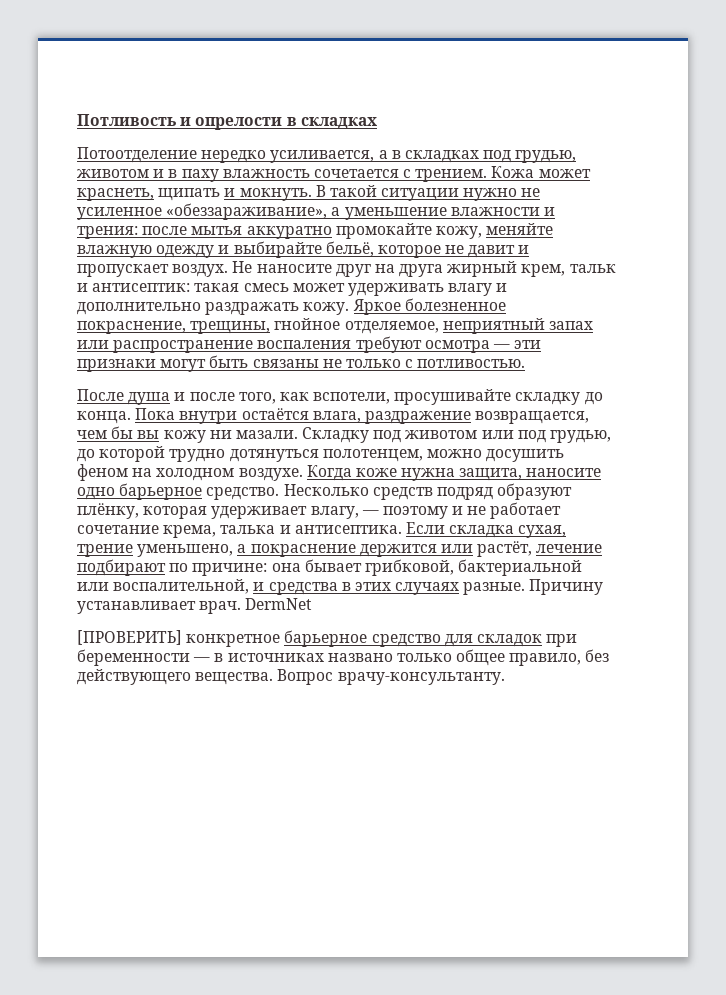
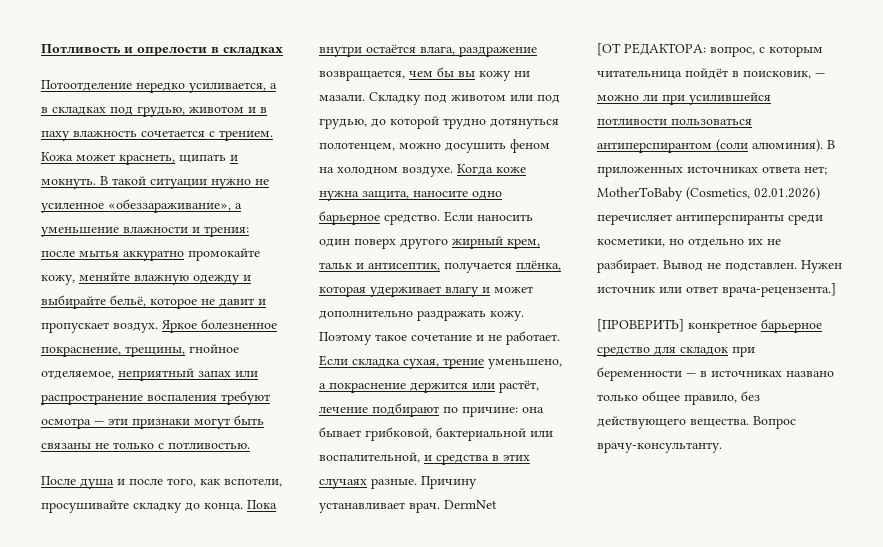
- Не наносите друг на друга жирный крем, тальк и антисептик: такая смесь может удерживать влагу и дополнительно раздражать кожу.
- Несколько средств подряд образуют плёнку, которая удерживает влагу, — поэтому и не работает сочетание крема, талька и антисептика.
+ Если наносить один поверх другого жирный крем, тальк и антисептик, получается плёнка, которая удерживает влагу и может дополнительно раздражать кожу. Поэтому такое сочетание и не работает.
+ [ОТ РЕДАКТОРА: вопрос, с которым читательница пойдёт в поисковик, — можно ли при усилившейся потливости пользоваться антиперспирантом (соли алюминия). В приложенных источниках ответа нет; MotherToBaby (Cosmetics, 02.01.2026) перечисляет антиперспиранты среди косметики, но отдельно их не разбирает. Вывод не подставлен. Нужен источник или ответ врача-рецензента.]

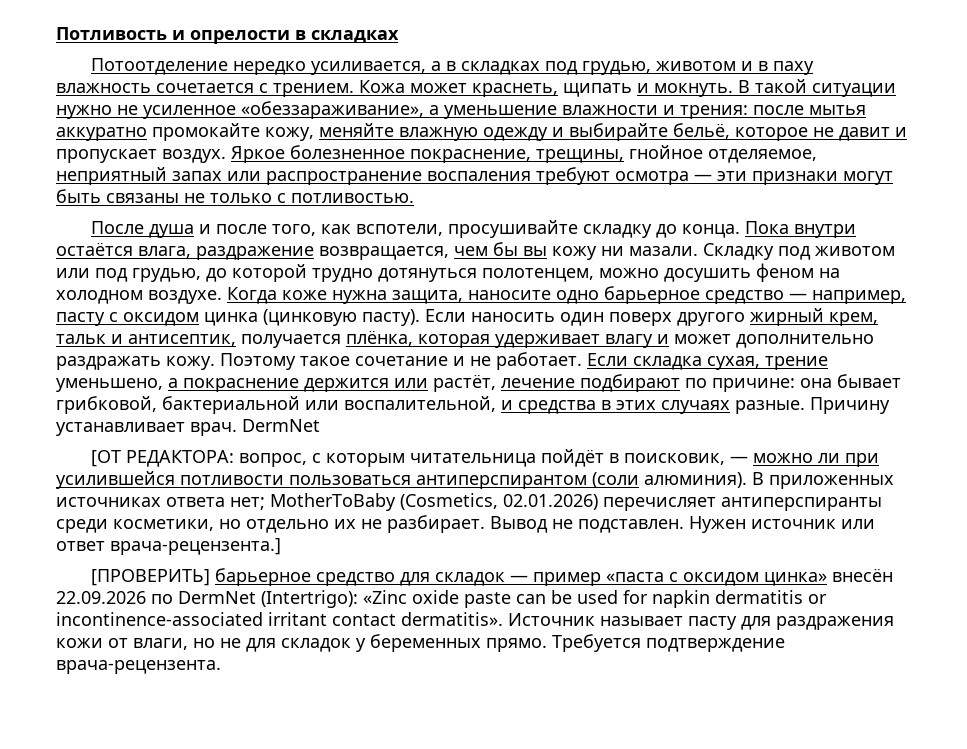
- Когда коже нужна защита, наносите одно барьерное средство.
+ Когда коже нужна защита, наносите одно барьерное средство — например, пасту с оксидом цинка (цинковую пасту).
- [ПРОВЕРИТЬ] конкретное барьерное средство для складок при беременности — в источниках названо только общее правило, без действующего вещества. Вопрос врачу-консультанту.
+ [ПРОВЕРИТЬ] барьерное средство для складок — пример «паста с оксидом цинка» внесён 22.09.2026 по DermNet (Intertrigo): «Zinc oxide paste can be used for napkin dermatitis or incontinence-associated irritant contact dermatitis». Источник называет пасту для раздражения кожи от влаги, но не для складок у беременных прямо. Требуется подтверждение врача-рецензента.

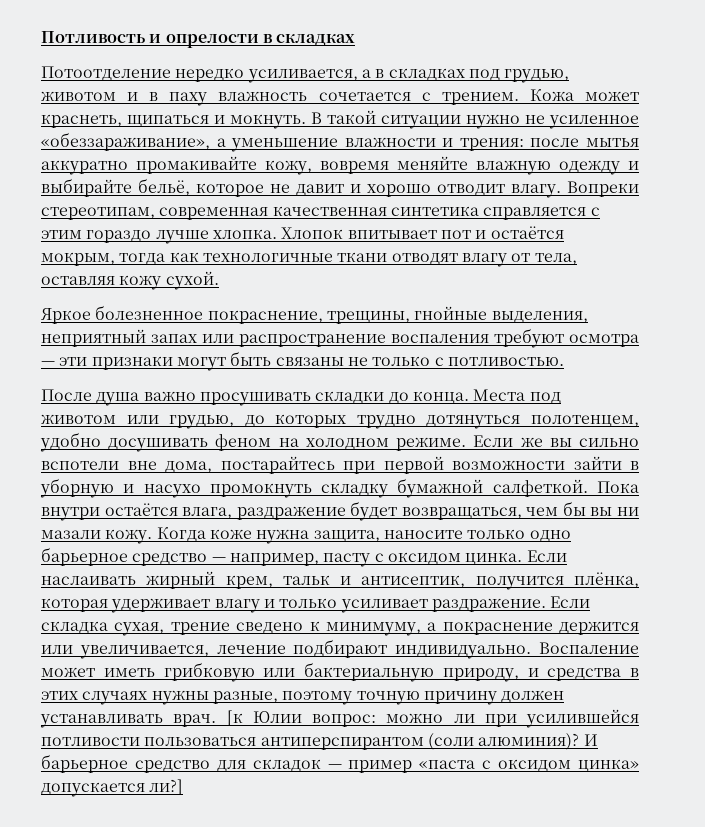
- Кожа может краснеть, щипать и мокнуть.
+ Кожа может краснеть, щипаться и мокнуть.
- В такой ситуации нужно не усиленное «обеззараживание», а уменьшение влажности и трения: после мытья аккуратно промокайте кожу, меняйте влажную одежду и выбирайте бельё, которое не давит и пропускает воздух. Яркое болезненное покраснение, трещины, гнойное отделяемое, неприятный запах или распространение воспаления требуют осмотра — эти признаки могут быть связаны не только с потливостью.
+ В такой ситуации нужно не усиленное «обеззараживание», а уменьшение влажности и трения: после мытья аккуратно промакивайте кожу, вовремя меняйте влажную одежду и выбирайте бельё, которое не давит и хорошо отводит влагу. Вопреки стереотипам, современная качественная синтетика справляется с этим гораздо лучше хлопка. Хлопок впитывает пот и остаётся мокрым, тогда как технологичные ткани отводят влагу от тела, оставляя кожу сухой.
+ Яркое болезненное покраснение, трещины, гнойные выделения, неприятный запах или распространение воспаления требуют осмотра — эти признаки могут быть связаны не только с потливостью.
- После душа и после того, как вспотели, просушивайте складку до конца.
+ После душа важно просушивать складки до конца. Места под животом или грудью, до которых трудно дотянуться полотенцем, удобно досушивать феном на холодном режиме. Если же вы сильно вспотели вне дома, постарайтесь при первой возможности зайти в уборную и насухо промокнуть складку бумажной салфеткой.
- Пока внутри остаётся влага, раздражение возвращается, чем бы вы кожу ни мазали. Складку под животом или под грудью, до которой трудно дотянуться полотенцем, можно досушить феном на холодном воздухе.
+ Пока внутри остаётся влага, раздражение будет возвращаться, чем бы вы ни мазали кожу.
- Когда коже нужна защита, наносите одно барьерное средство — например, пасту с оксидом цинка (цинковую пасту). Если наносить один поверх другого жирный крем, тальк и антисептик, получается плёнка, которая удерживает влагу и может дополнительно раздражать кожу. Поэтому такое сочетание и не работает.
+ Когда коже нужна защита, наносите только одно барьерное средство — например, пасту с оксидом цинка. Если наслаивать жирный крем, тальк и антисептик, получится плёнка, которая удерживает влагу и только усиливает раздражение.
- Если складка сухая, трение уменьшено, а покраснение держится или растёт, лечение подбирают по причине: она бывает грибковой, бактериальной или воспалительной, и средства в этих случаях разные. Причину устанавливает врач. DermNet
- [ОТ РЕДАКТОРА: вопрос, с которым читательница пойдёт в поисковик, — можно ли при усилившейся потливости пользоваться антиперспирантом (соли алюминия). В приложенных источниках ответа нет; MotherToBaby (Cosmetics, 02.01.2026) перечисляет антиперспиранты среди косметики, но отдельно их не разбирает. Вывод не подставлен. Нужен источник или ответ врача-рецензента.]
- [ПРОВЕРИТЬ] барьерное средство для складок — пример «паста с оксидом цинка» внесён 22.09.2026 по DermNet (Intertrigo): «Zinc oxide paste can be used for napkin dermatitis or incontinence-associated irritant contact dermatitis». Источник называет пасту для раздражения кожи от влаги, но не для складок у беременных прямо. Требуется подтверждение врача-рецензента.
+ Если складка сухая, трение сведено к минимуму, а покраснение держится или увеличивается, лечение подбирают индивидуально. Воспаление может иметь грибковую или бактериальную природу, и средства в этих случаях нужны разные, поэтому точную причину должен устанавливать врач. [к Юлии вопрос: можно ли при усилившейся потливости пользоваться антиперспирантом (соли алюминия)? И барьерное средство для складок — пример «паста с оксидом цинка» допускается ли?]

